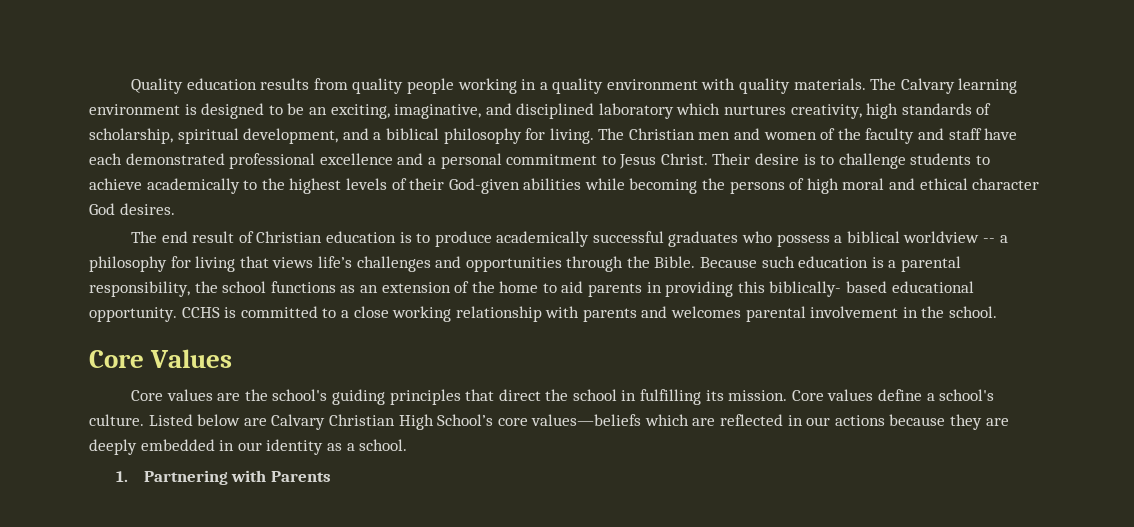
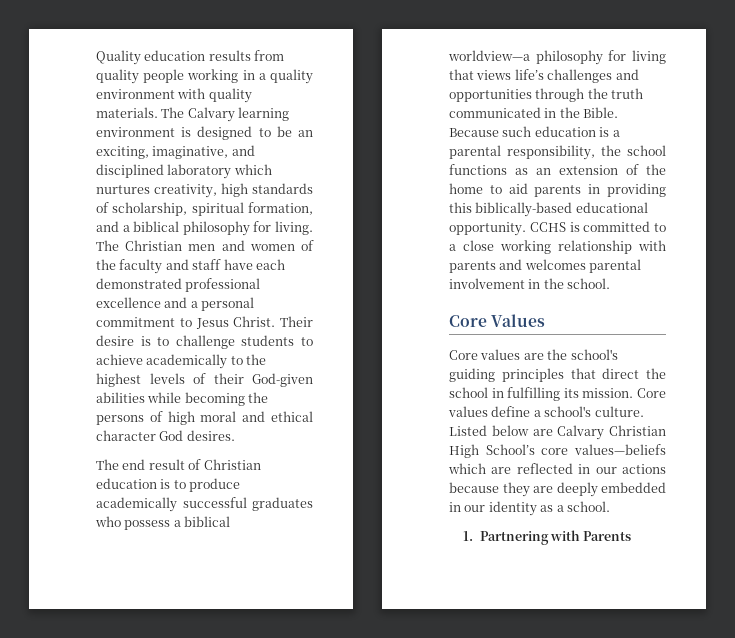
- The Calvary learning environment is designed to be an exciting, imaginative, and disciplined laboratory which nurtures creativity, high standards of scholarship, spiritual development, and a biblical philosophy for living.
+ The Calvary learning environment is designed to be an exciting, imaginative, and disciplined laboratory which nurtures creativity, high standards of scholarship, spiritual formation, and a biblical philosophy for living.
- The end result of Christian education is to produce academically successful graduates who possess a biblical worldview -- a philosophy for living that views life’s challenges and opportunities through the Bible.
+ The end result of Christian education is to produce academically successful graduates who possess a biblical worldview—a philosophy for living that views life’s challenges and opportunities through the truth communicated in the Bible.
- Because such education is a parental responsibility, the school functions as an extension of the home to aid parents in providing this biblically- based educational opportunity.
+ Because such education is a parental responsibility, the school functions as an extension of the home to aid parents in providing this biblically-based educational opportunity.

